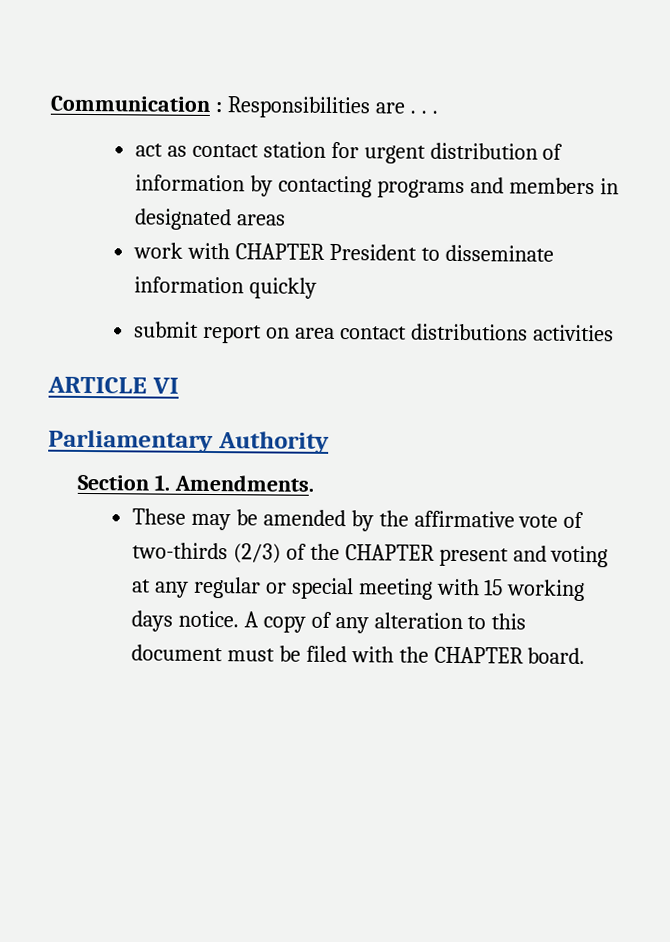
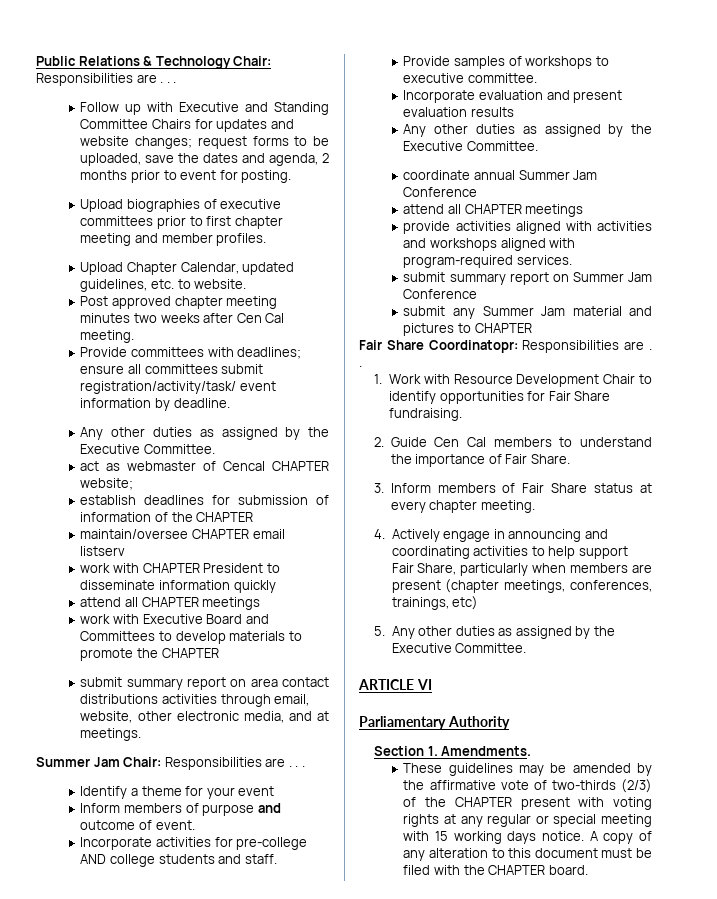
- Communication : Responsibilities are . . .
- act as contact station for urgent distribution of information by contacting programs and members in designated areas
+ Public Relations & Technology Chair: Responsibilities are . . .
+ Follow up with Executive and Standing Committee Chairs for updates and website changes; request forms to be uploaded, save the dates and agenda, 2 months prior to event for posting.
+ Upload biographies of executive committees prior to first chapter meeting and member profiles.
+ Upload Chapter Calendar, updated guidelines, etc. to website.
+ Post approved chapter meeting minutes two weeks after Cen Cal meeting.
+ Provide committees with deadlines; ensure all committees submit registration/activity/task/ event information by deadline.
+ Any other duties as assigned by the Executive Committee.
+ act as webmaster of Cencal CHAPTER website;
+ establish deadlines for submission of information of the CHAPTER
+ maintain/oversee CHAPTER email listserv
  work with CHAPTER President to disseminate information quickly
- submit report on area contact distributions activities
+ attend all CHAPTER meetings
+ work with Executive Board and Committees to develop materials to promote the CHAPTER
+ submit summary report on area contact distributions activities through email, website, other electronic media, and at meetings.
+ Summer Jam Chair: Responsibilities are . . .
+ Identify a theme for your event
+ Inform members of purpose and outcome of event.
+ Incorporate activities for pre-college AND college students and staff.
+ Provide samples of workshops to executive committee.
+ Incorporate evaluation and present evaluation results
+ Any other duties as assigned by the Executive Committee.
+ coordinate annual Summer Jam Conference
+ attend all CHAPTER meetings
+ provide activities aligned with activities and workshops aligned with program-required services.
+ submit summary report on Summer Jam Conference
+ submit any Summer Jam material and pictures to CHAPTER
+ Fair Share Coordinatopr: Responsibilities are . .
+ 1. Work with Resource Development Chair to identify opportunities for Fair Share fundraising.
+ 2. Guide Cen Cal members to understand the importance of Fair Share.
+ 3. Inform members of Fair Share status at every chapter meeting.
+ 4. Actively engage in announcing and coordinating activities to help support Fair Share, particularly when members are present (chapter meetings, conferences, trainings, etc)
+ 5. Any other duties as assigned by the Executive Committee.
- These may be amended by the affirmative vote of two-thirds (2/3) of the CHAPTER present and voting at any regular or special meeting with 15 working days notice.
+ These guidelines may be amended by the affirmative vote of two-thirds (2/3) of the CHAPTER present with voting rights at any regular or special meeting with 15 working days notice.

